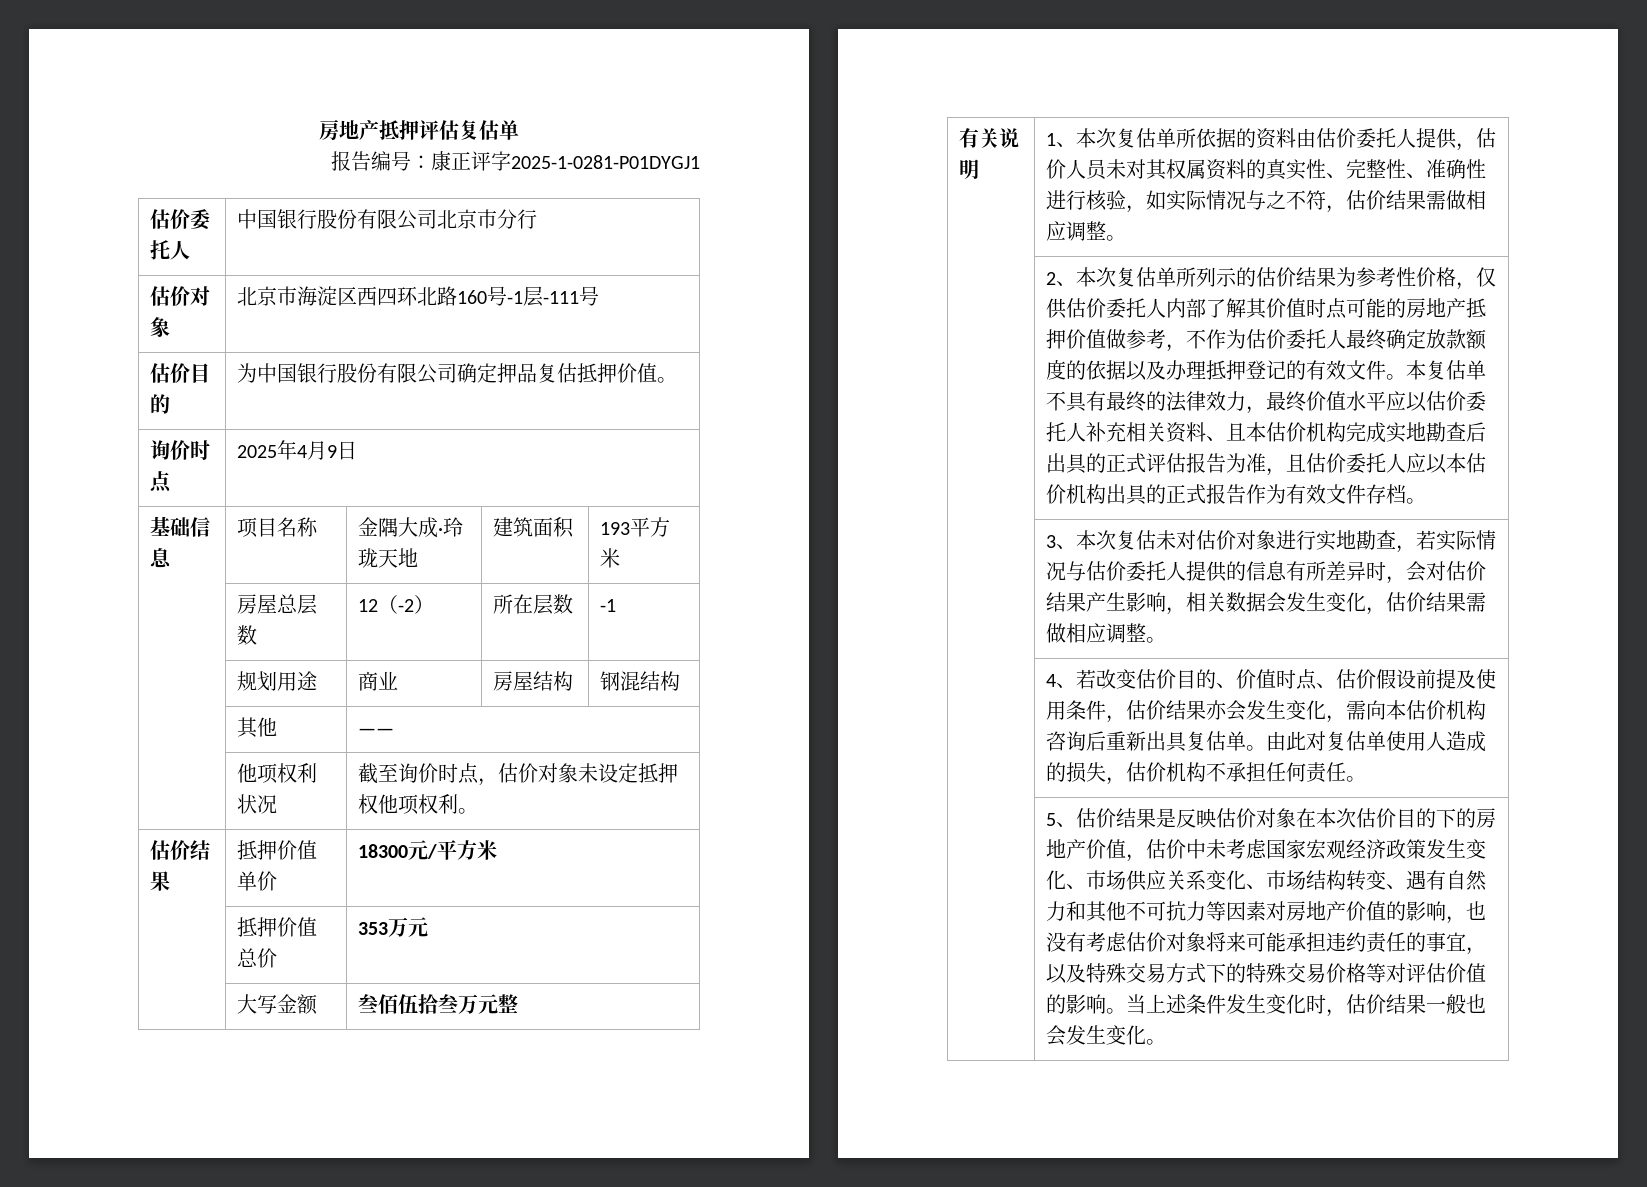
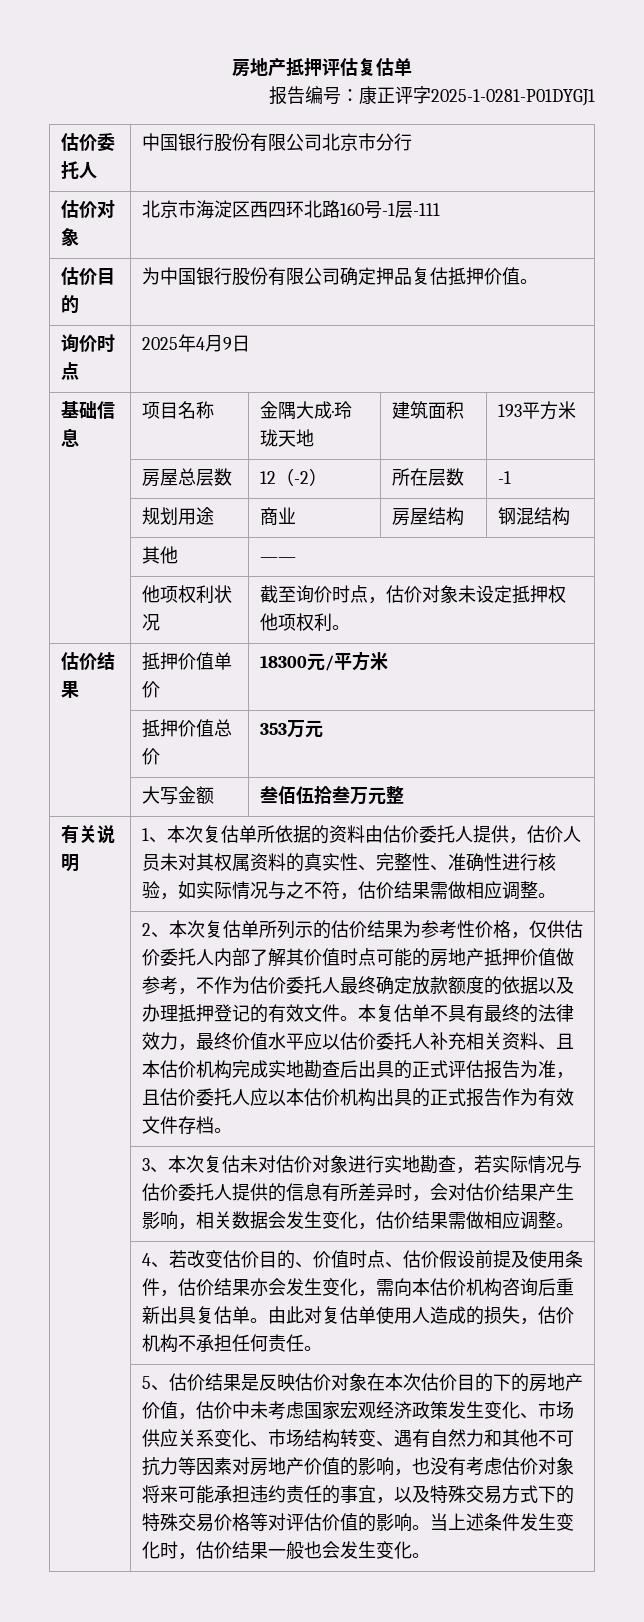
- 估价对象 | 北京市海淀区西四环北路160号-1层-111号
+ 估价对象 | 北京市海淀区西四环北路160号-1层-111

